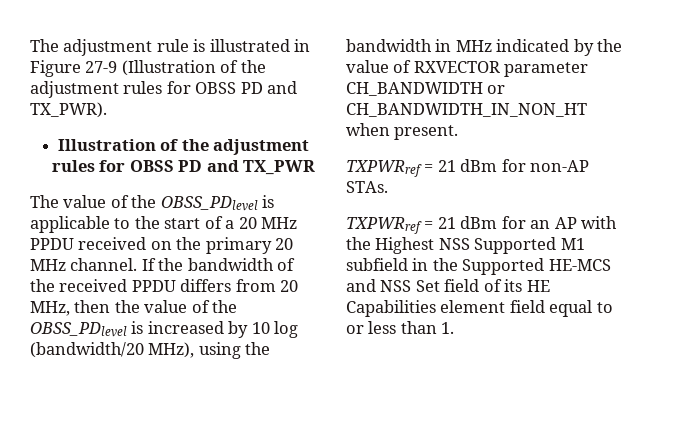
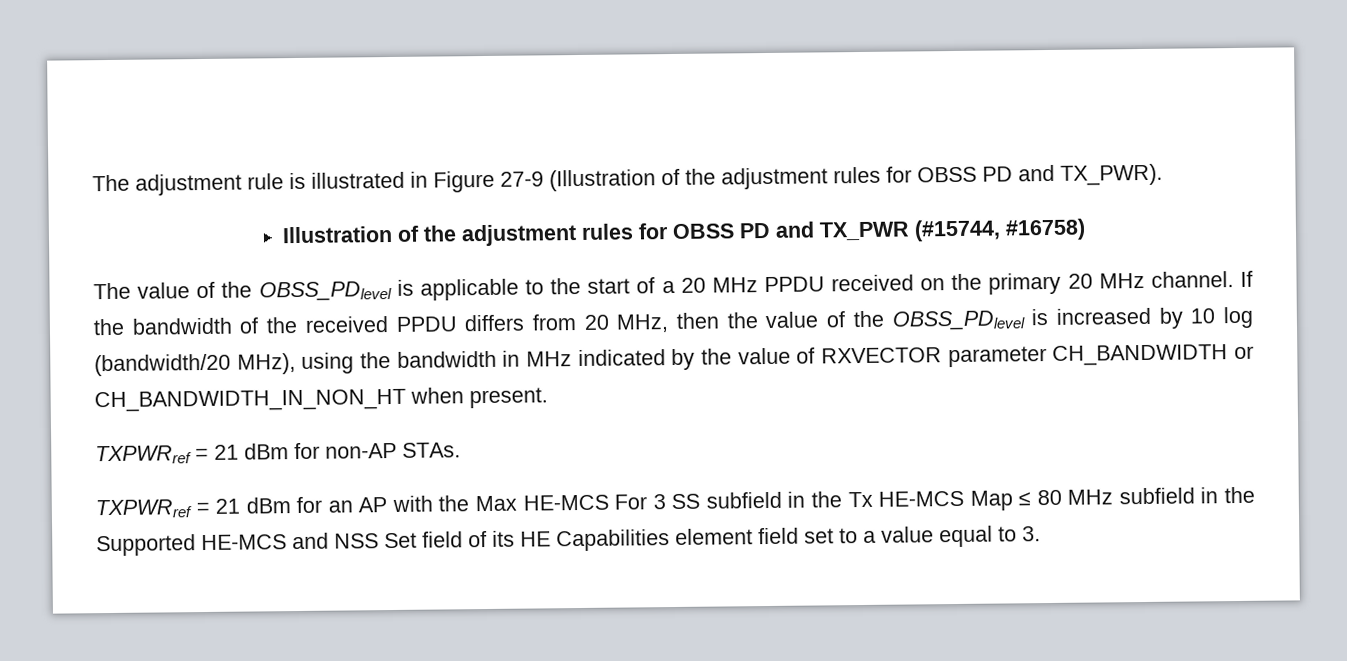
- Illustration of the adjustment rules for OBSS PD and TX_PWR
+ Illustration of the adjustment rules for OBSS PD and TX_PWR (#15744, #16758)
- TXPWRref = 21 dBm for an AP with the Highest NSS Supported M1 subfield in the Supported HE-MCS and NSS Set field of its HE Capabilities element field equal to or less than 1.
+ TXPWRref = 21 dBm for an AP with the Max HE-MCS For 3 SS subfield in the Tx HE-MCS Map ≤ 80 MHz subfield in the Supported HE-MCS and NSS Set field of its HE Capabilities element field set to a value equal to 3.

